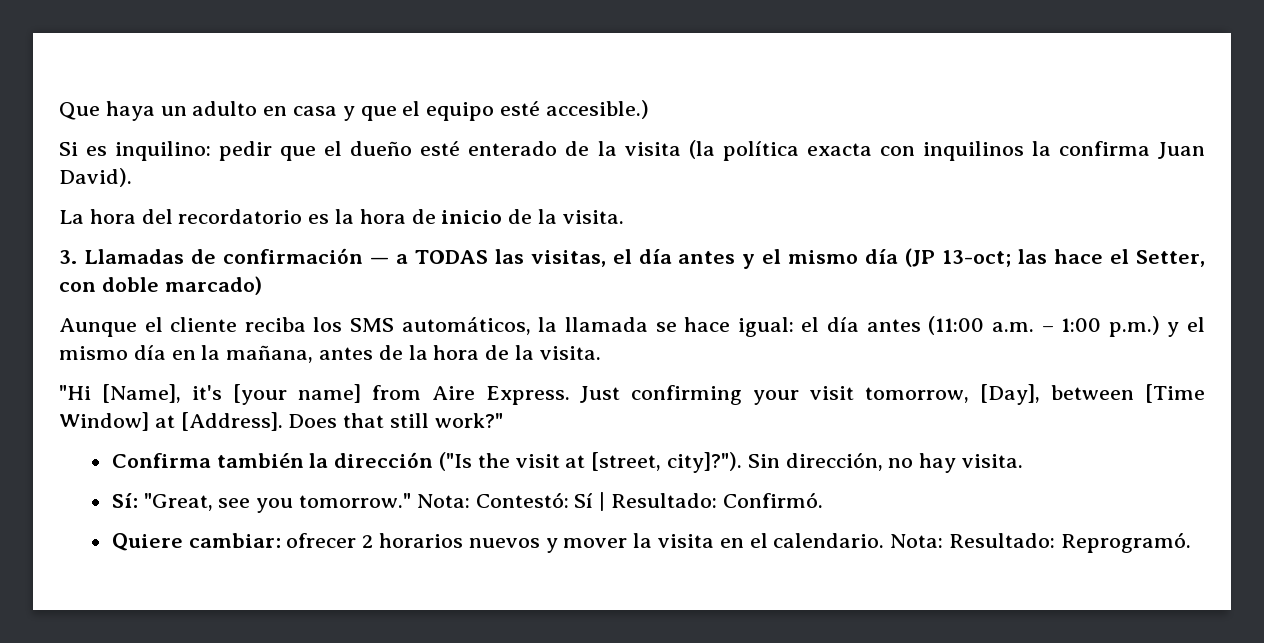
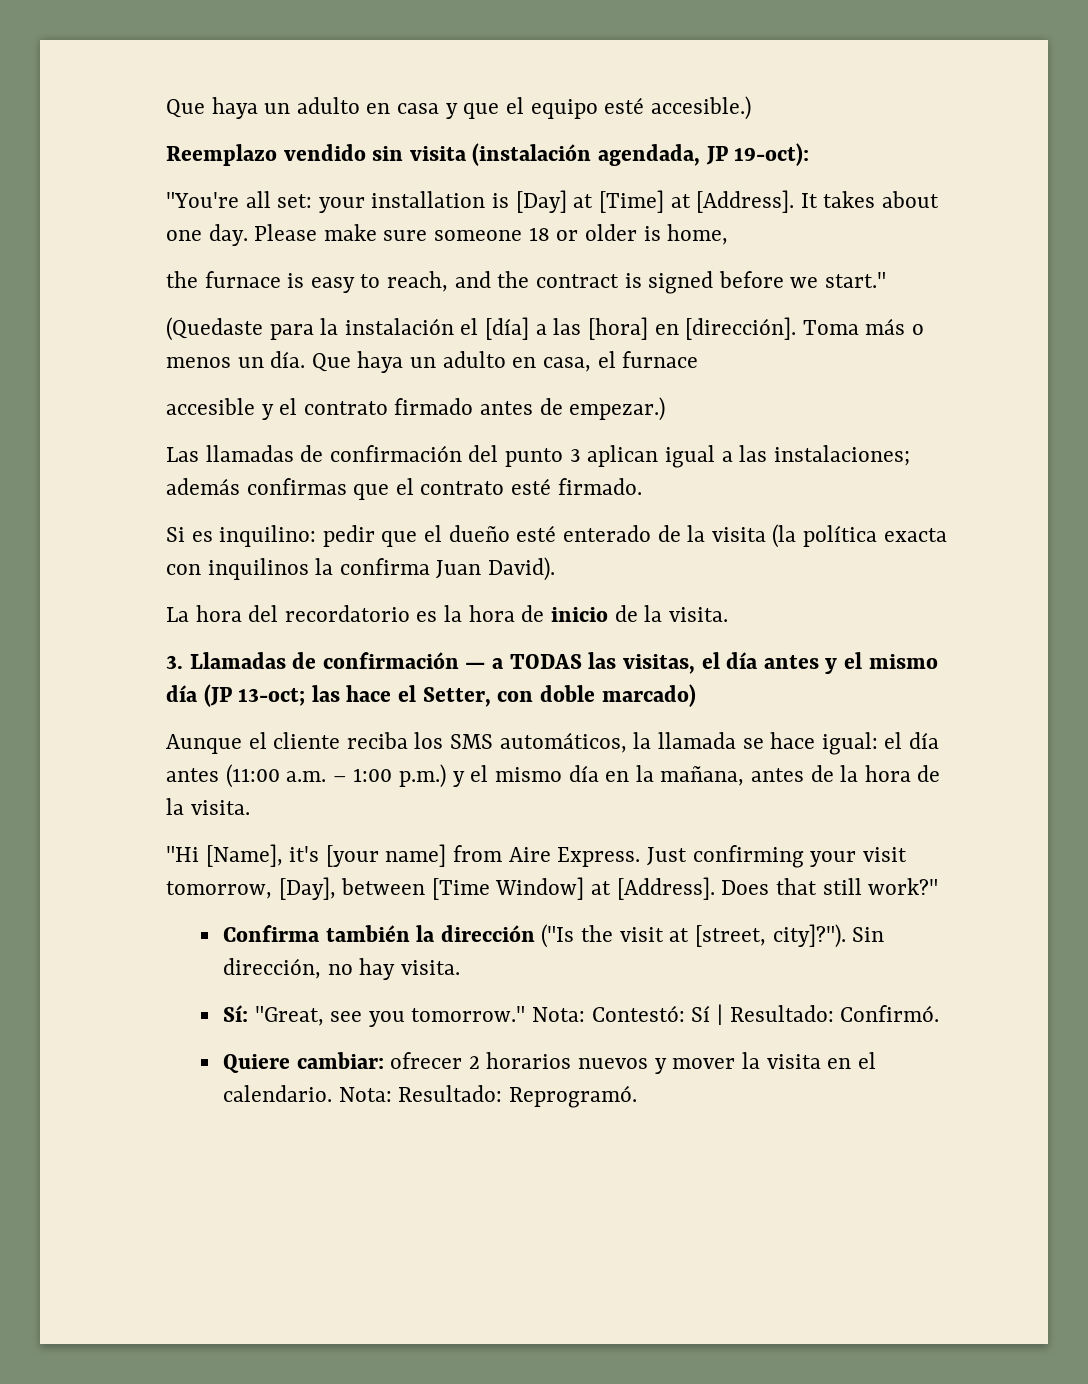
+ Reemplazo vendido sin visita (instalación agendada, JP 19-oct):
+ "You're all set: your installation is [Day] at [Time] at [Address]. It takes about one day. Please make sure someone 18 or older is home,
+ the furnace is easy to reach, and the contract is signed before we start."
+ (Quedaste para la instalación el [día] a las [hora] en [dirección]. Toma más o menos un día. Que haya un adulto en casa, el furnace
+ accesible y el contrato firmado antes de empezar.)
+ Las llamadas de confirmación del punto 3 aplican igual a las instalaciones; además confirmas que el contrato esté firmado.

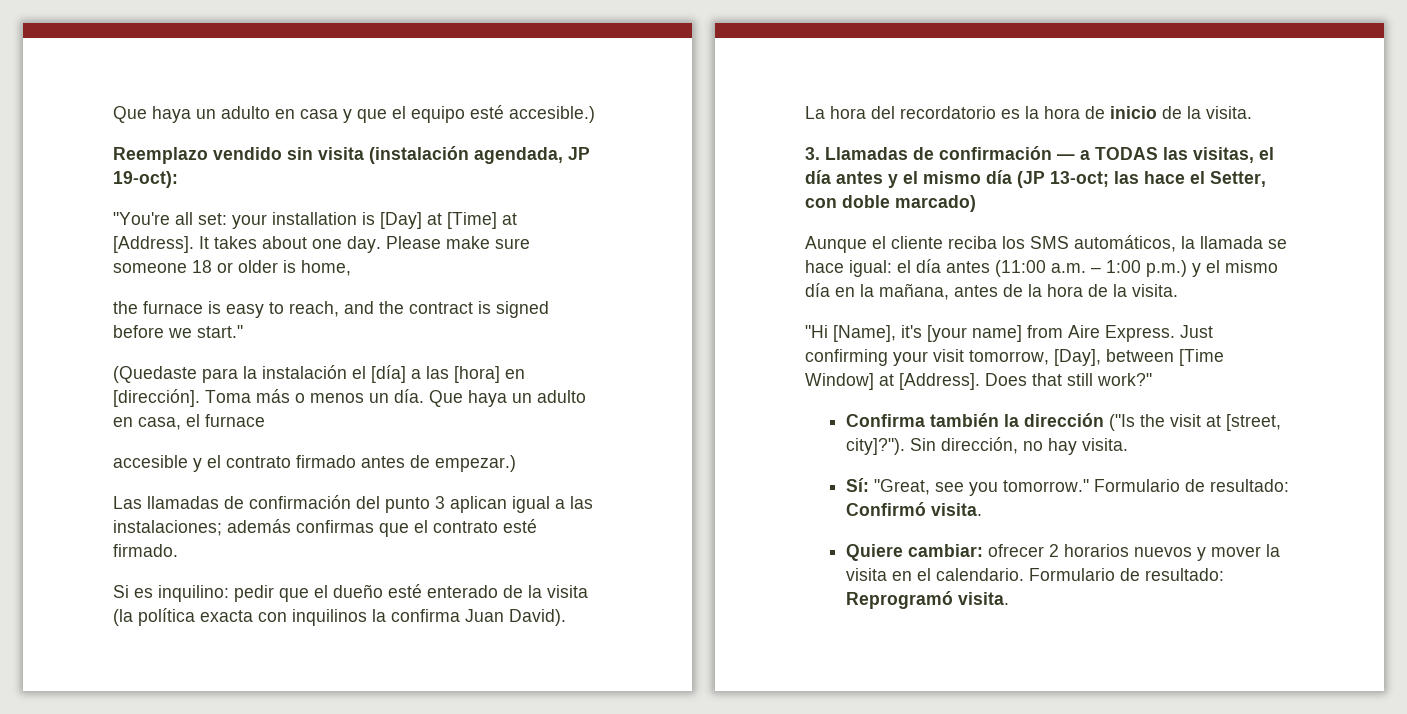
- Nota: Contestó: Sí | Resultado: Confirmó.
+ Formulario de resultado: Confirmó visita.
- Nota: Resultado: Reprogramó.
+ Formulario de resultado: Reprogramó visita.

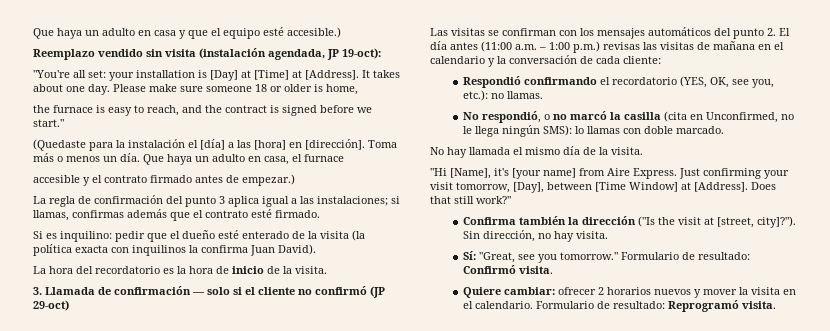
- Las llamadas de confirmación del punto 3 aplican igual a las instalaciones; además confirmas que el contrato esté firmado.
+ La regla de confirmación del punto 3 aplica igual a las instalaciones; si llamas, confirmas además que el contrato esté firmado.
- 3. Llamadas de confirmación — a TODAS las visitas, el día antes y el mismo día (JP 13-oct; las hace el Setter, con doble marcado)
- Aunque el cliente reciba los SMS automáticos, la llamada se hace igual: el día antes (11:00 a.m. – 1:00 p.m.) y el mismo día en la mañana, antes de la hora de la visita.
+ 3. Llamada de confirmación — solo si el cliente no confirmó (JP 29-oct)
+ Las visitas se confirman con los mensajes automáticos del punto 2. El día antes (11:00 a.m. – 1:00 p.m.) revisas las visitas de mañana en el calendario y la conversación de cada cliente:
+ Respondió confirmando el recordatorio (YES, OK, see you, etc.): no llamas.
+ No respondió, o no marcó la casilla (cita en Unconfirmed, no le llega ningún SMS): lo llamas con doble marcado.
+ No hay llamada el mismo día de la visita.

